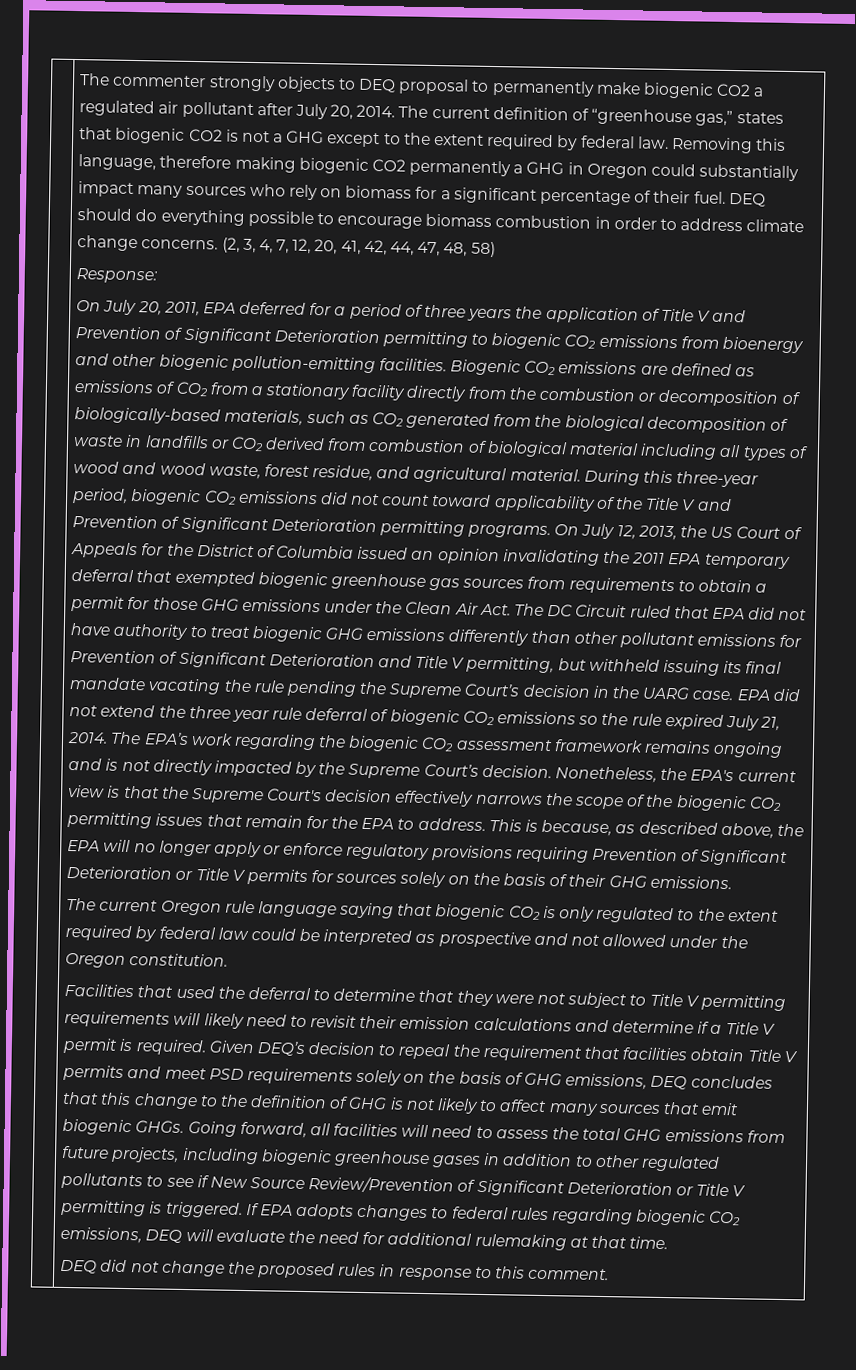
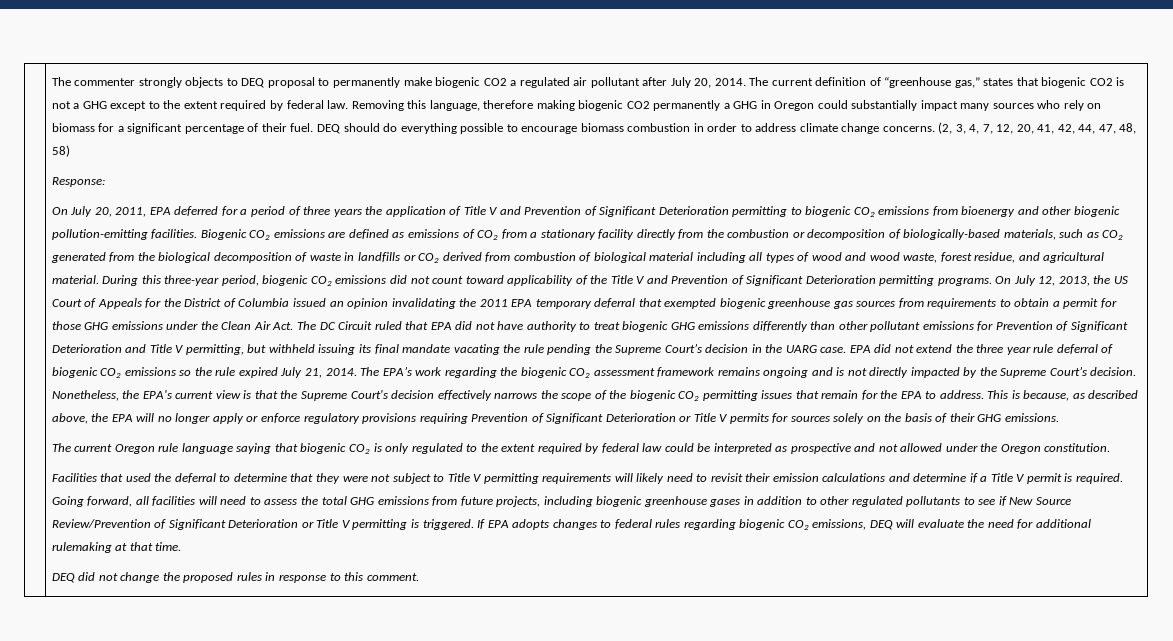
- Given DEQ’s decision to repeal the requirement that facilities obtain Title V permits and meet PSD requirements solely on the basis of GHG emissions, DEQ concludes that this change to the definition of GHG is not likely to affect many sources that emit biogenic GHGs.

